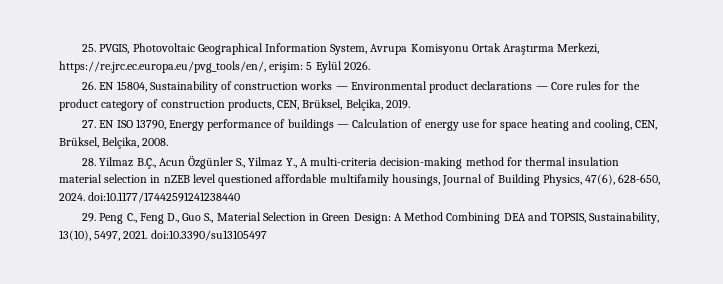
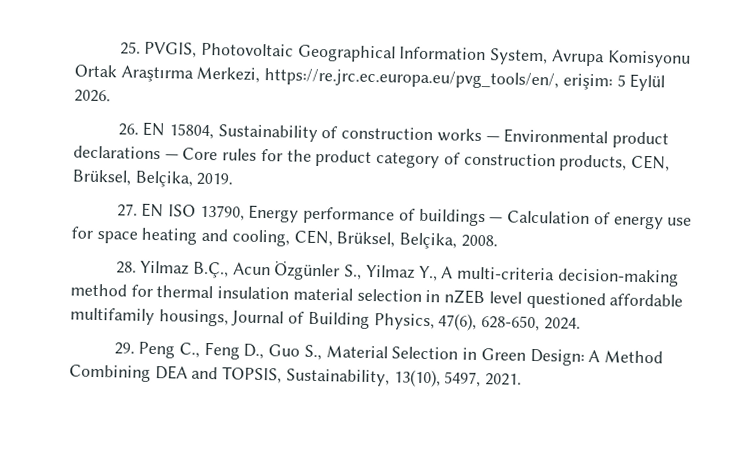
- 28. Yilmaz B.Ç., Acun Özgünler S., Yilmaz Y., A multi-criteria decision-making method for thermal insulation material selection in nZEB level questioned affordable multifamily housings, Journal of Building Physics, 47(6), 628-650, 2024. doi:10.1177/17442591241238440
+ 28. Yilmaz B.Ç., Acun Özgünler S., Yilmaz Y., A multi-criteria decision-making method for thermal insulation material selection in nZEB level questioned affordable multifamily housings, Journal of Building Physics, 47(6), 628-650, 2024.
- 29. Peng C., Feng D., Guo S., Material Selection in Green Design: A Method Combining DEA and TOPSIS, Sustainability, 13(10), 5497, 2021. doi:10.3390/su13105497
+ 29. Peng C., Feng D., Guo S., Material Selection in Green Design: A Method Combining DEA and TOPSIS, Sustainability, 13(10), 5497, 2021.

